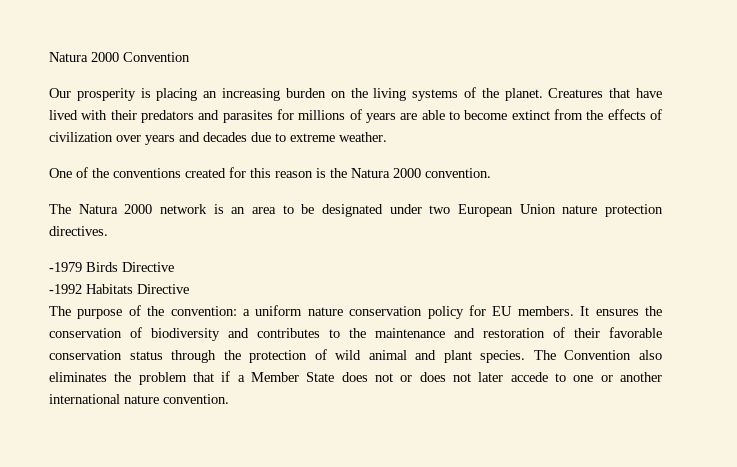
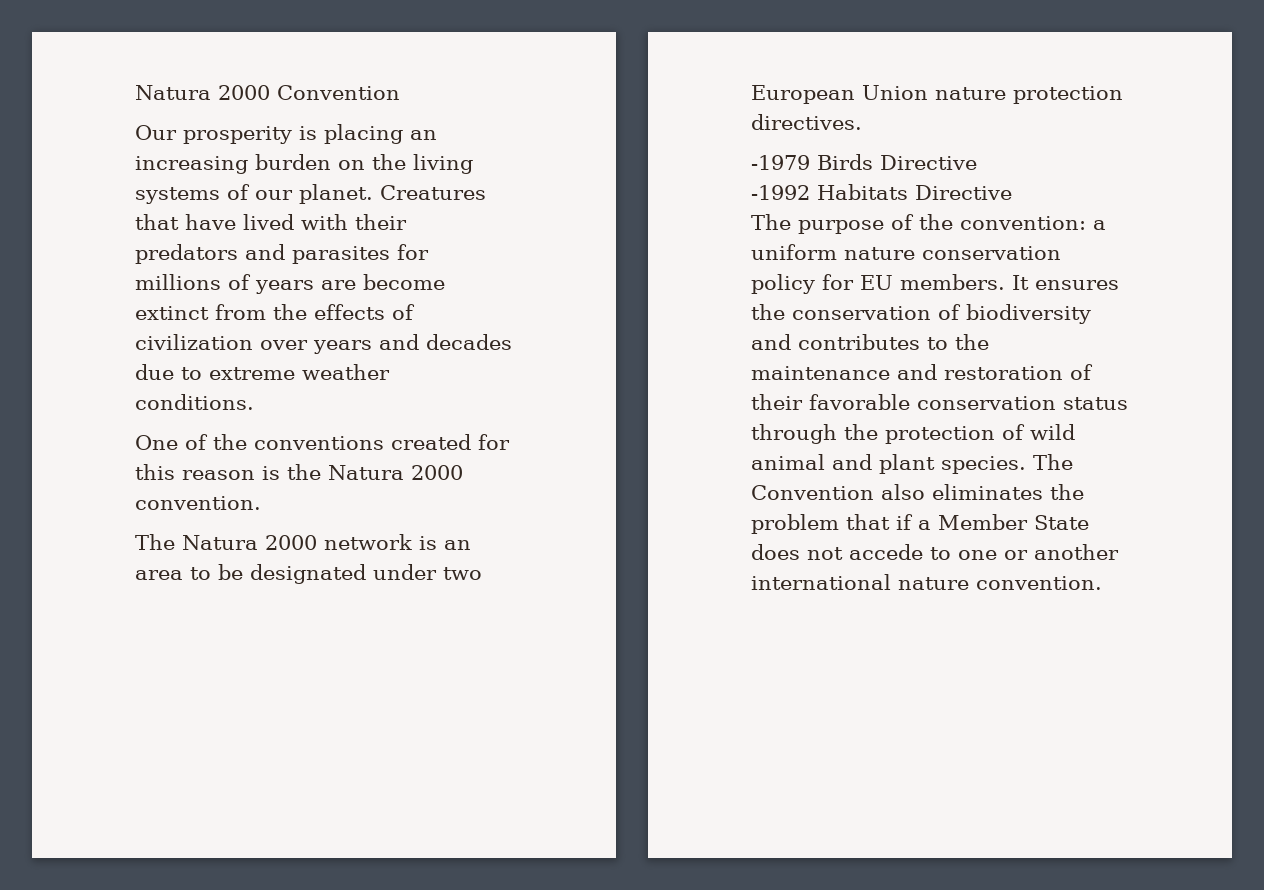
- Our prosperity is placing an increasing burden on the living systems of the planet.
+ Our prosperity is placing an increasing burden on the living systems of our planet.
- Creatures that have lived with their predators and parasites for millions of years are able to become extinct from the effects of civilization over years and decades due to extreme weather.
+ Creatures that have lived with their predators and parasites for millions of years are become extinct from the effects of civilization over years and decades due to extreme weather conditions.
- The Convention also eliminates the problem that if a Member State does not or does not later accede to one or another international nature convention.
+ The Convention also eliminates the problem that if a Member State does not accede to one or another international nature convention.

